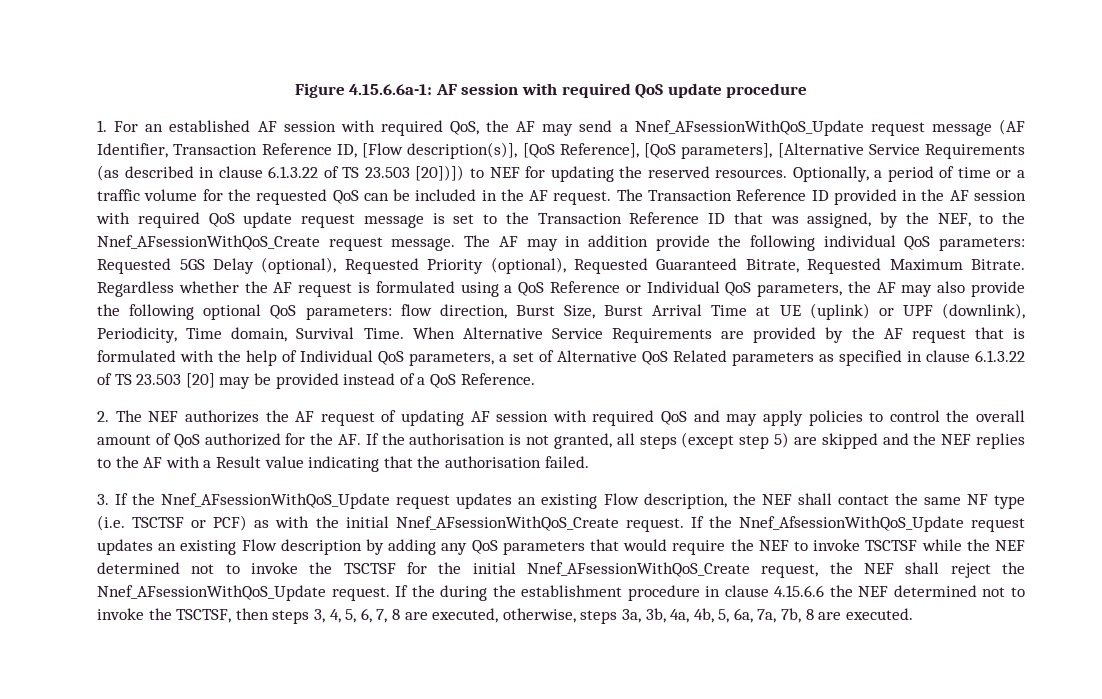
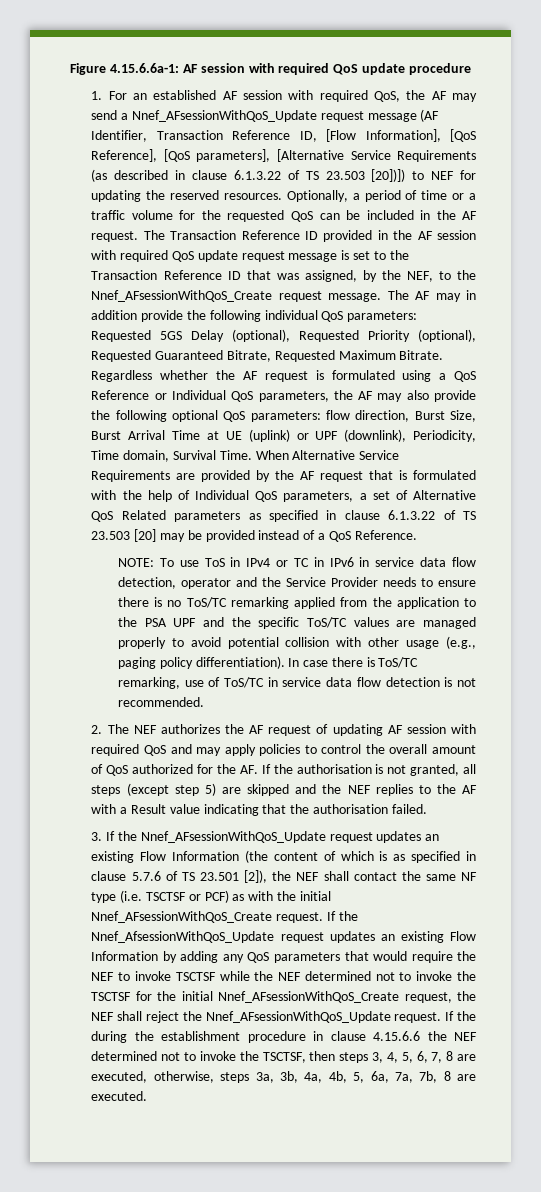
- 1. For an established AF session with required QoS, the AF may send a Nnef_AFsessionWithQoS_Update request message (AF Identifier, Transaction Reference ID, [Flow description(s)], [QoS Reference], [QoS parameters], [Alternative Service Requirements (as described in clause 6.1.3.22 of TS 23.503 [20])]) to NEF for updating the reserved resources.
+ 1. For an established AF session with required QoS, the AF may send a Nnef_AFsessionWithQoS_Update request message (AF Identifier, Transaction Reference ID, [Flow Information], [QoS Reference], [QoS parameters], [Alternative Service Requirements (as described in clause 6.1.3.22 of TS 23.503 [20])]) to NEF for updating the reserved resources.
+ NOTE: To use ToS in IPv4 or TC in IPv6 in service data flow detection, operator and the Service Provider needs to ensure there is no ToS/TC remarking applied from the application to the PSA UPF and the specific ToS/TC values are managed properly to avoid potential collision with other usage (e.g., paging policy differentiation). In case there is ToS/TC remarking, use of ToS/TC in service data flow detection is not recommended.
- 3. If the Nnef_AFsessionWithQoS_Update request updates an existing Flow description, the NEF shall contact the same NF type (i.e. TSCTSF or PCF) as with the initial Nnef_AFsessionWithQoS_Create request.
+ 3. If the Nnef_AFsessionWithQoS_Update request updates an existing Flow Information (the content of which is as specified in clause 5.7.6 of TS 23.501 [2]), the NEF shall contact the same NF type (i.e. TSCTSF or PCF) as with the initial Nnef_AFsessionWithQoS_Create request.
- If the Nnef_AfsessionWithQoS_Update request updates an existing Flow description by adding any QoS parameters that would require the NEF to invoke TSCTSF while the NEF determined not to invoke the TSCTSF for the initial Nnef_AFsessionWithQoS_Create request, the NEF shall reject the Nnef_AFsessionWithQoS_Update request.
+ If the Nnef_AfsessionWithQoS_Update request updates an existing Flow Information by adding any QoS parameters that would require the NEF to invoke TSCTSF while the NEF determined not to invoke the TSCTSF for the initial Nnef_AFsessionWithQoS_Create request, the NEF shall reject the Nnef_AFsessionWithQoS_Update request.

